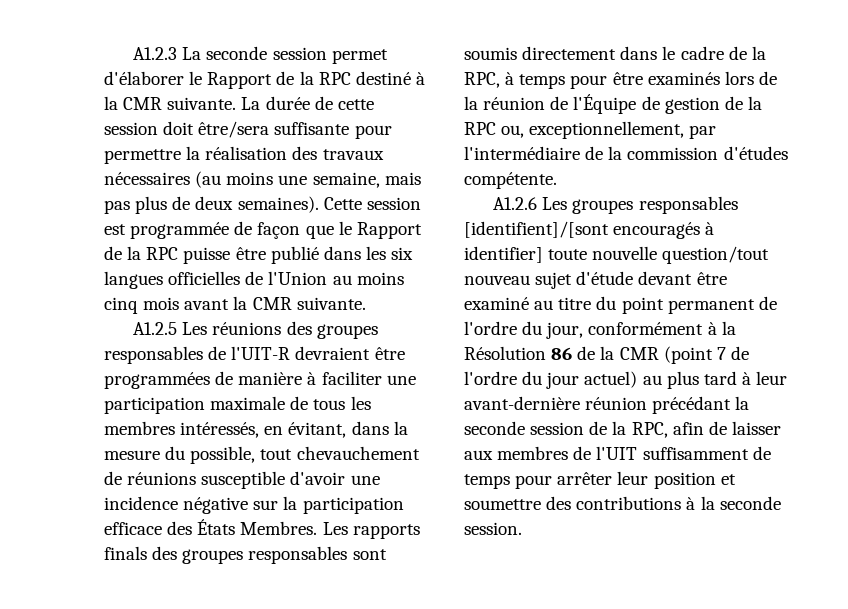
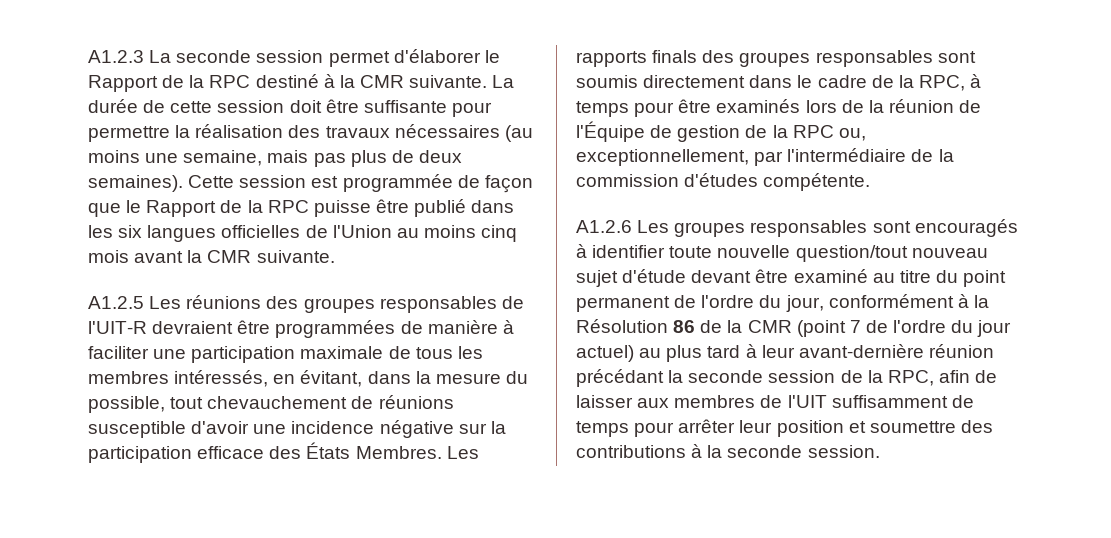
- La durée de cette session doit être/sera suffisante pour permettre la réalisation des travaux nécessaires (au moins une semaine, mais pas plus de deux semaines).
+ La durée de cette session doit être suffisante pour permettre la réalisation des travaux nécessaires (au moins une semaine, mais pas plus de deux semaines).
- A1.2.6 Les groupes responsables [identifient]/[sont encouragés à identifier] toute nouvelle question/tout nouveau sujet d'étude devant être examiné au titre du point permanent de l'ordre du jour, conformément à la Résolution 86 de la CMR (point 7 de l'ordre du jour actuel) au plus tard à leur avant-dernière réunion précédant la seconde session de la RPC, afin de laisser aux membres de l'UIT suffisamment de temps pour arrêter leur position et soumettre des contributions à la seconde session.
+ A1.2.6 Les groupes responsables sont encouragés à identifier toute nouvelle question/tout nouveau sujet d'étude devant être examiné au titre du point permanent de l'ordre du jour, conformément à la Résolution 86 de la CMR (point 7 de l'ordre du jour actuel) au plus tard à leur avant-dernière réunion précédant la seconde session de la RPC, afin de laisser aux membres de l'UIT suffisamment de temps pour arrêter leur position et soumettre des contributions à la seconde session.

